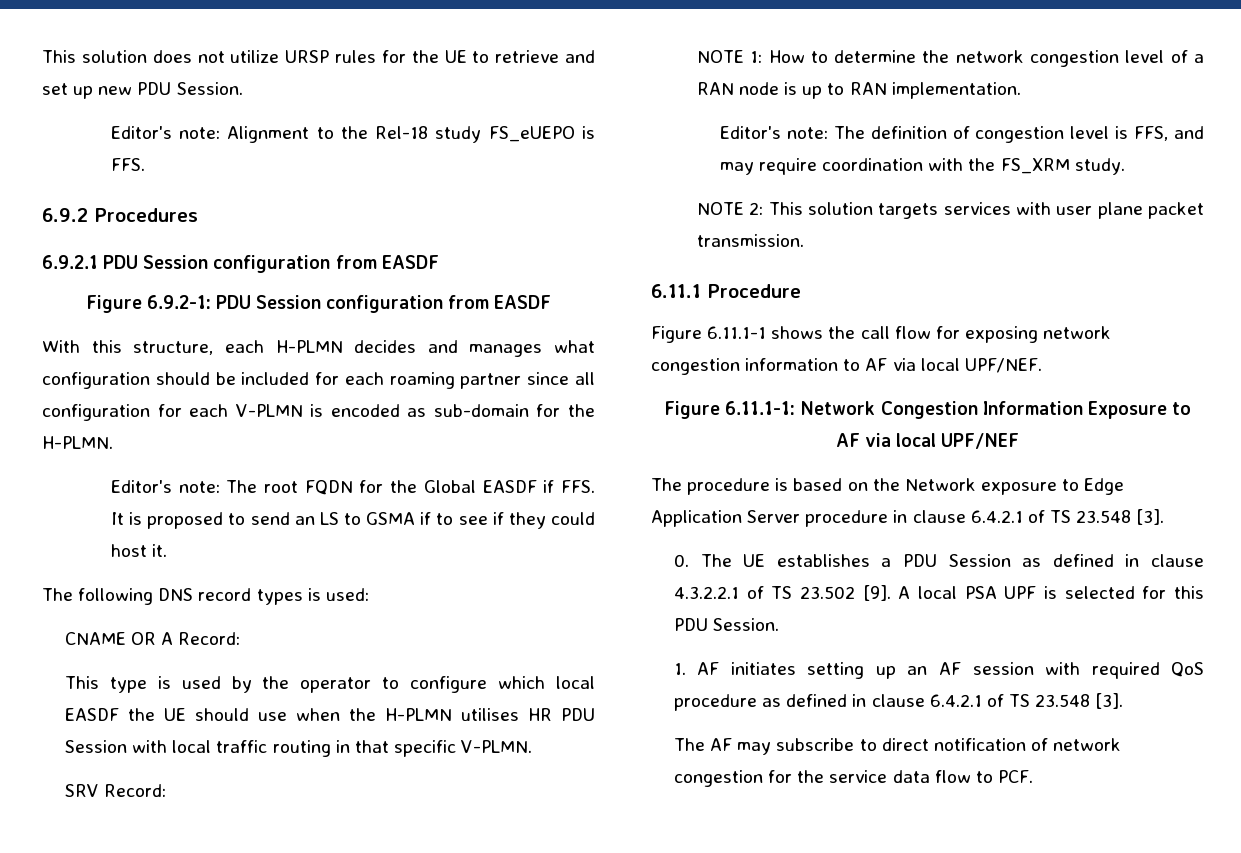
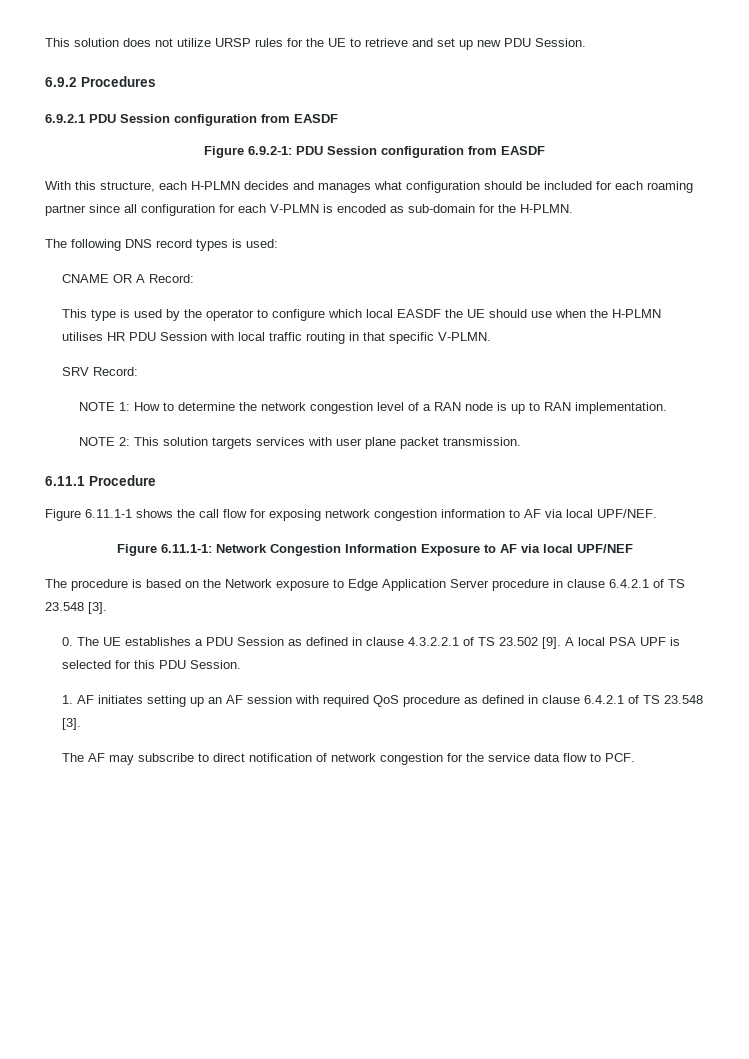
- Editor's note: Alignment to the Rel-18 study FS_eUEPO is FFS.
- Editor's note: The root FQDN for the Global EASDF if FFS. It is proposed to send an LS to GSMA if to see if they could host it.
- Editor's note: The definition of congestion level is FFS, and may require coordination with the FS_XRM study.

